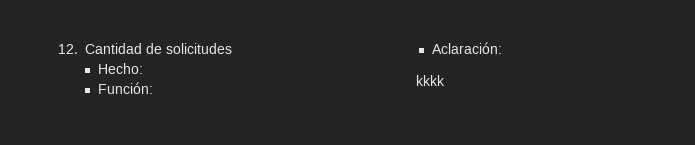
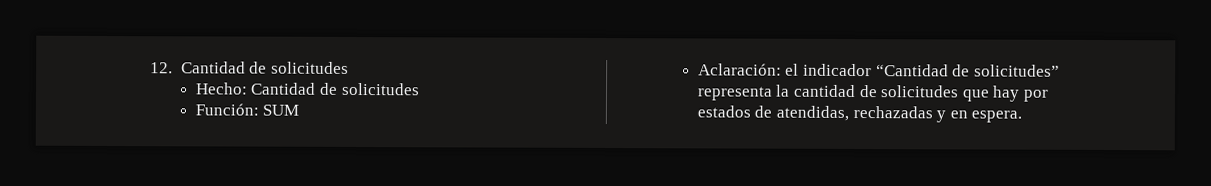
- Hecho:
+ Hecho: Cantidad de solicitudes
- Función:
+ Función: SUM
- Aclaración:
- kkkk
+ Aclaración: el indicador “Cantidad de solicitudes” representa la cantidad de solicitudes que hay por estados de atendidas, rechazadas y en espera.

